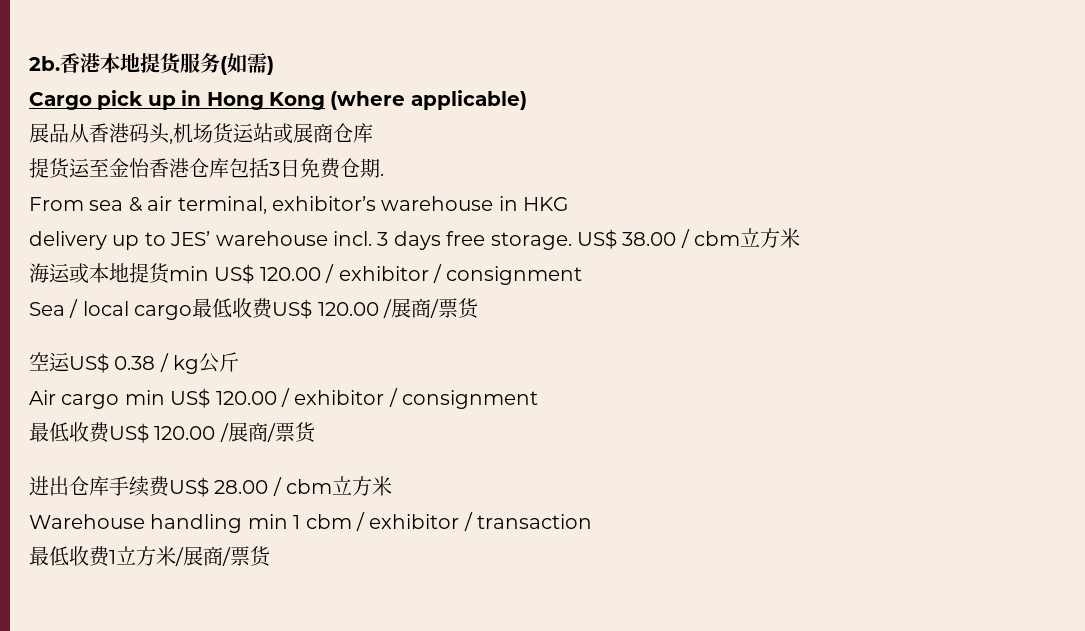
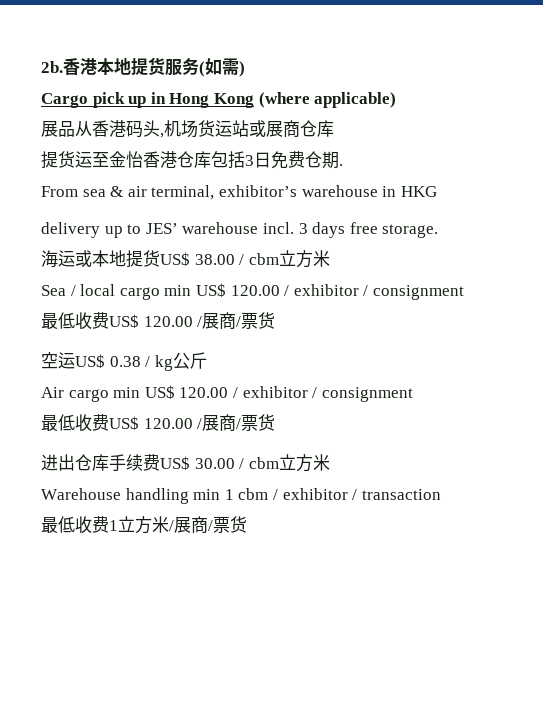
- delivery up to JES’ warehouse incl. 3 days free storage. US$ 38.00 / cbm立方米
+ delivery up to JES’ warehouse incl. 3 days free storage.
+ 海运或本地提货US$ 38.00 / cbm立方米
- 海运或本地提货min US$ 120.00 / exhibitor / consignment
- Sea / local cargo最低收费US$ 120.00 /展商/票货
+ Sea / local cargo min US$ 120.00 / exhibitor / consignment
+ 最低收费US$ 120.00 /展商/票货
- 进出仓库手续费US$ 28.00 / cbm立方米
+ 进出仓库手续费US$ 30.00 / cbm立方米

